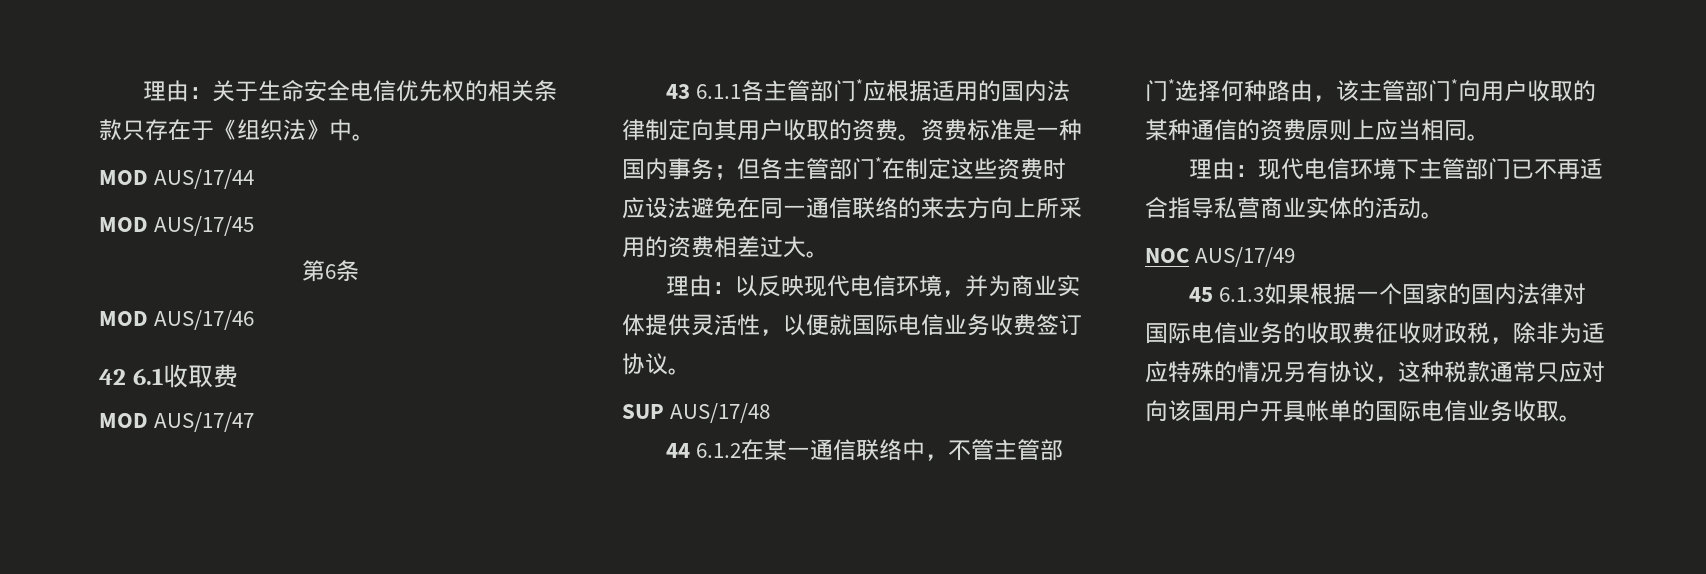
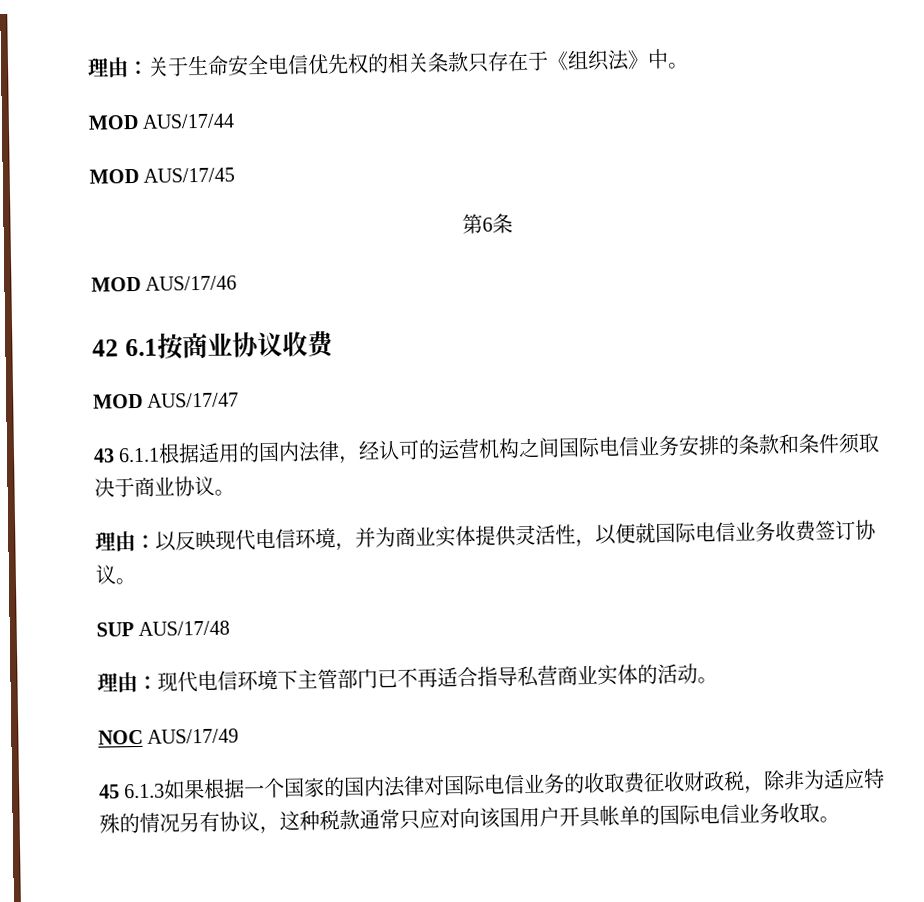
- 42 6.1收取费
+ 42 6.1按商业协议收费
- 43 6.1.1各主管部门*应根据适用的国内法律制定向其用户收取的资费。资费标准是一种国内事务；但各主管部门*在制定这些资费时应设法避免在同一通信联络的来去方向上所采用的资费相差过大。
+ 43 6.1.1根据适用的国内法律，经认可的运营机构之间国际电信业务安排的条款和条件须取决于商业协议。
- 44 6.1.2在某一通信联络中，不管主管部门*选择何种路由，该主管部门*向用户收取的某种通信的资费原则上应当相同。

